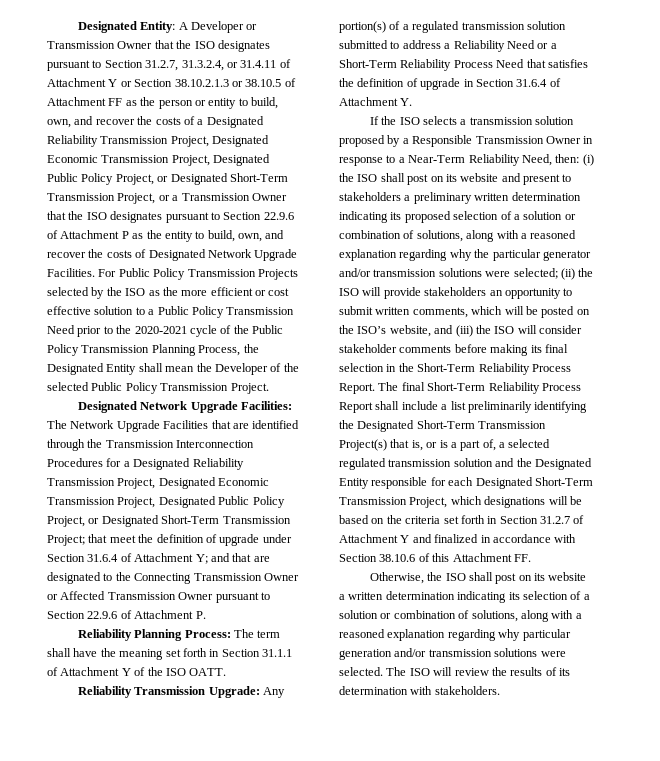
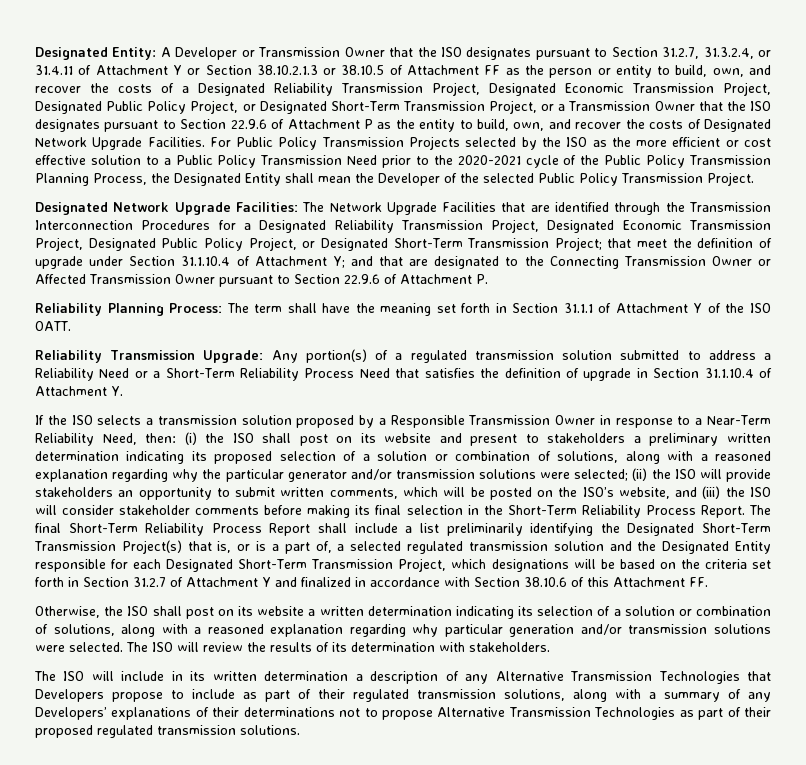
- that meet the definition of upgrade under Section 31.6.4 of Attachment Y;
+ that meet the definition of upgrade under Section 31.1.10.4 of Attachment Y;
- Reliability Transmission Upgrade: Any portion(s) of a regulated transmission solution submitted to address a Reliability Need or a Short-Term Reliability Process Need that satisfies the definition of upgrade in Section 31.6.4 of Attachment Y.
+ Reliability Transmission Upgrade: Any portion(s) of a regulated transmission solution submitted to address a Reliability Need or a Short-Term Reliability Process Need that satisfies the definition of upgrade in Section 31.1.10.4 of Attachment Y.
+ The ISO will include in its written determination a description of any Alternative Transmission Technologies that Developers propose to include as part of their regulated transmission solutions, along with a summary of any Developers’ explanations of their determinations not to propose Alternative Transmission Technologies as part of their proposed regulated transmission solutions.

